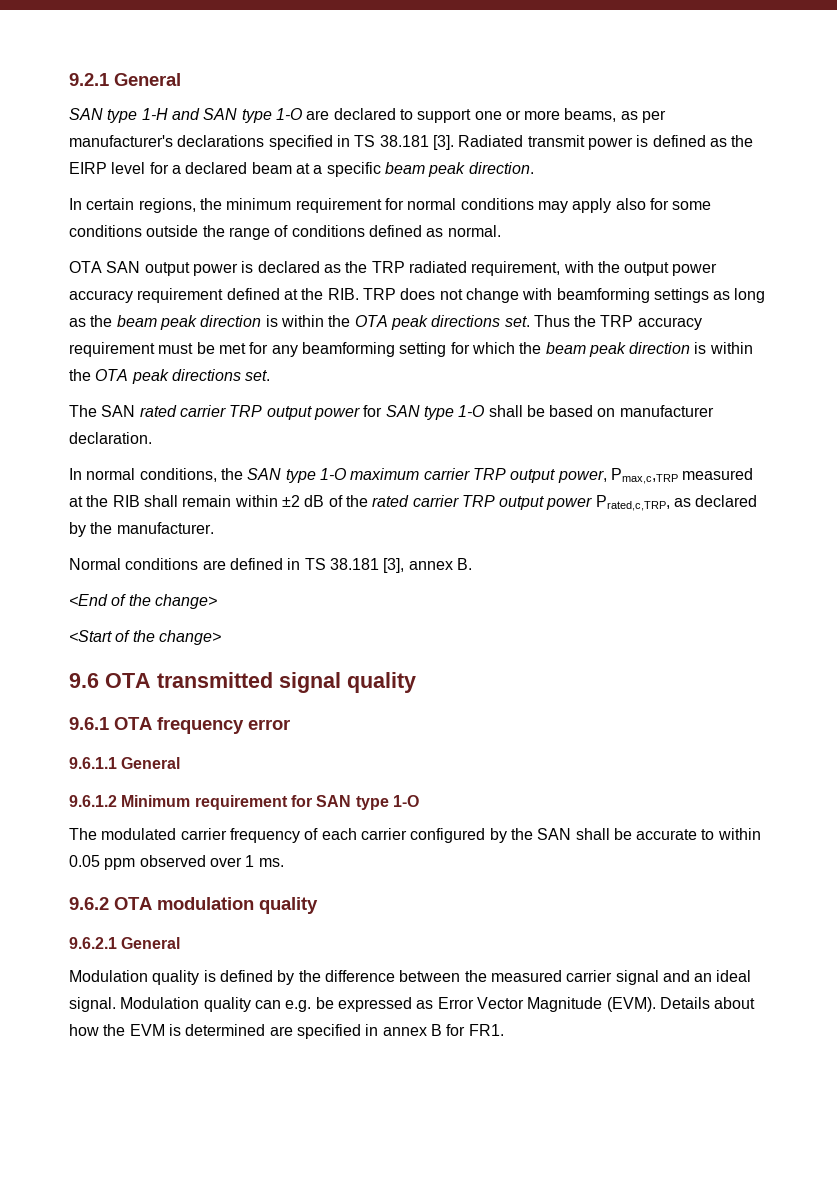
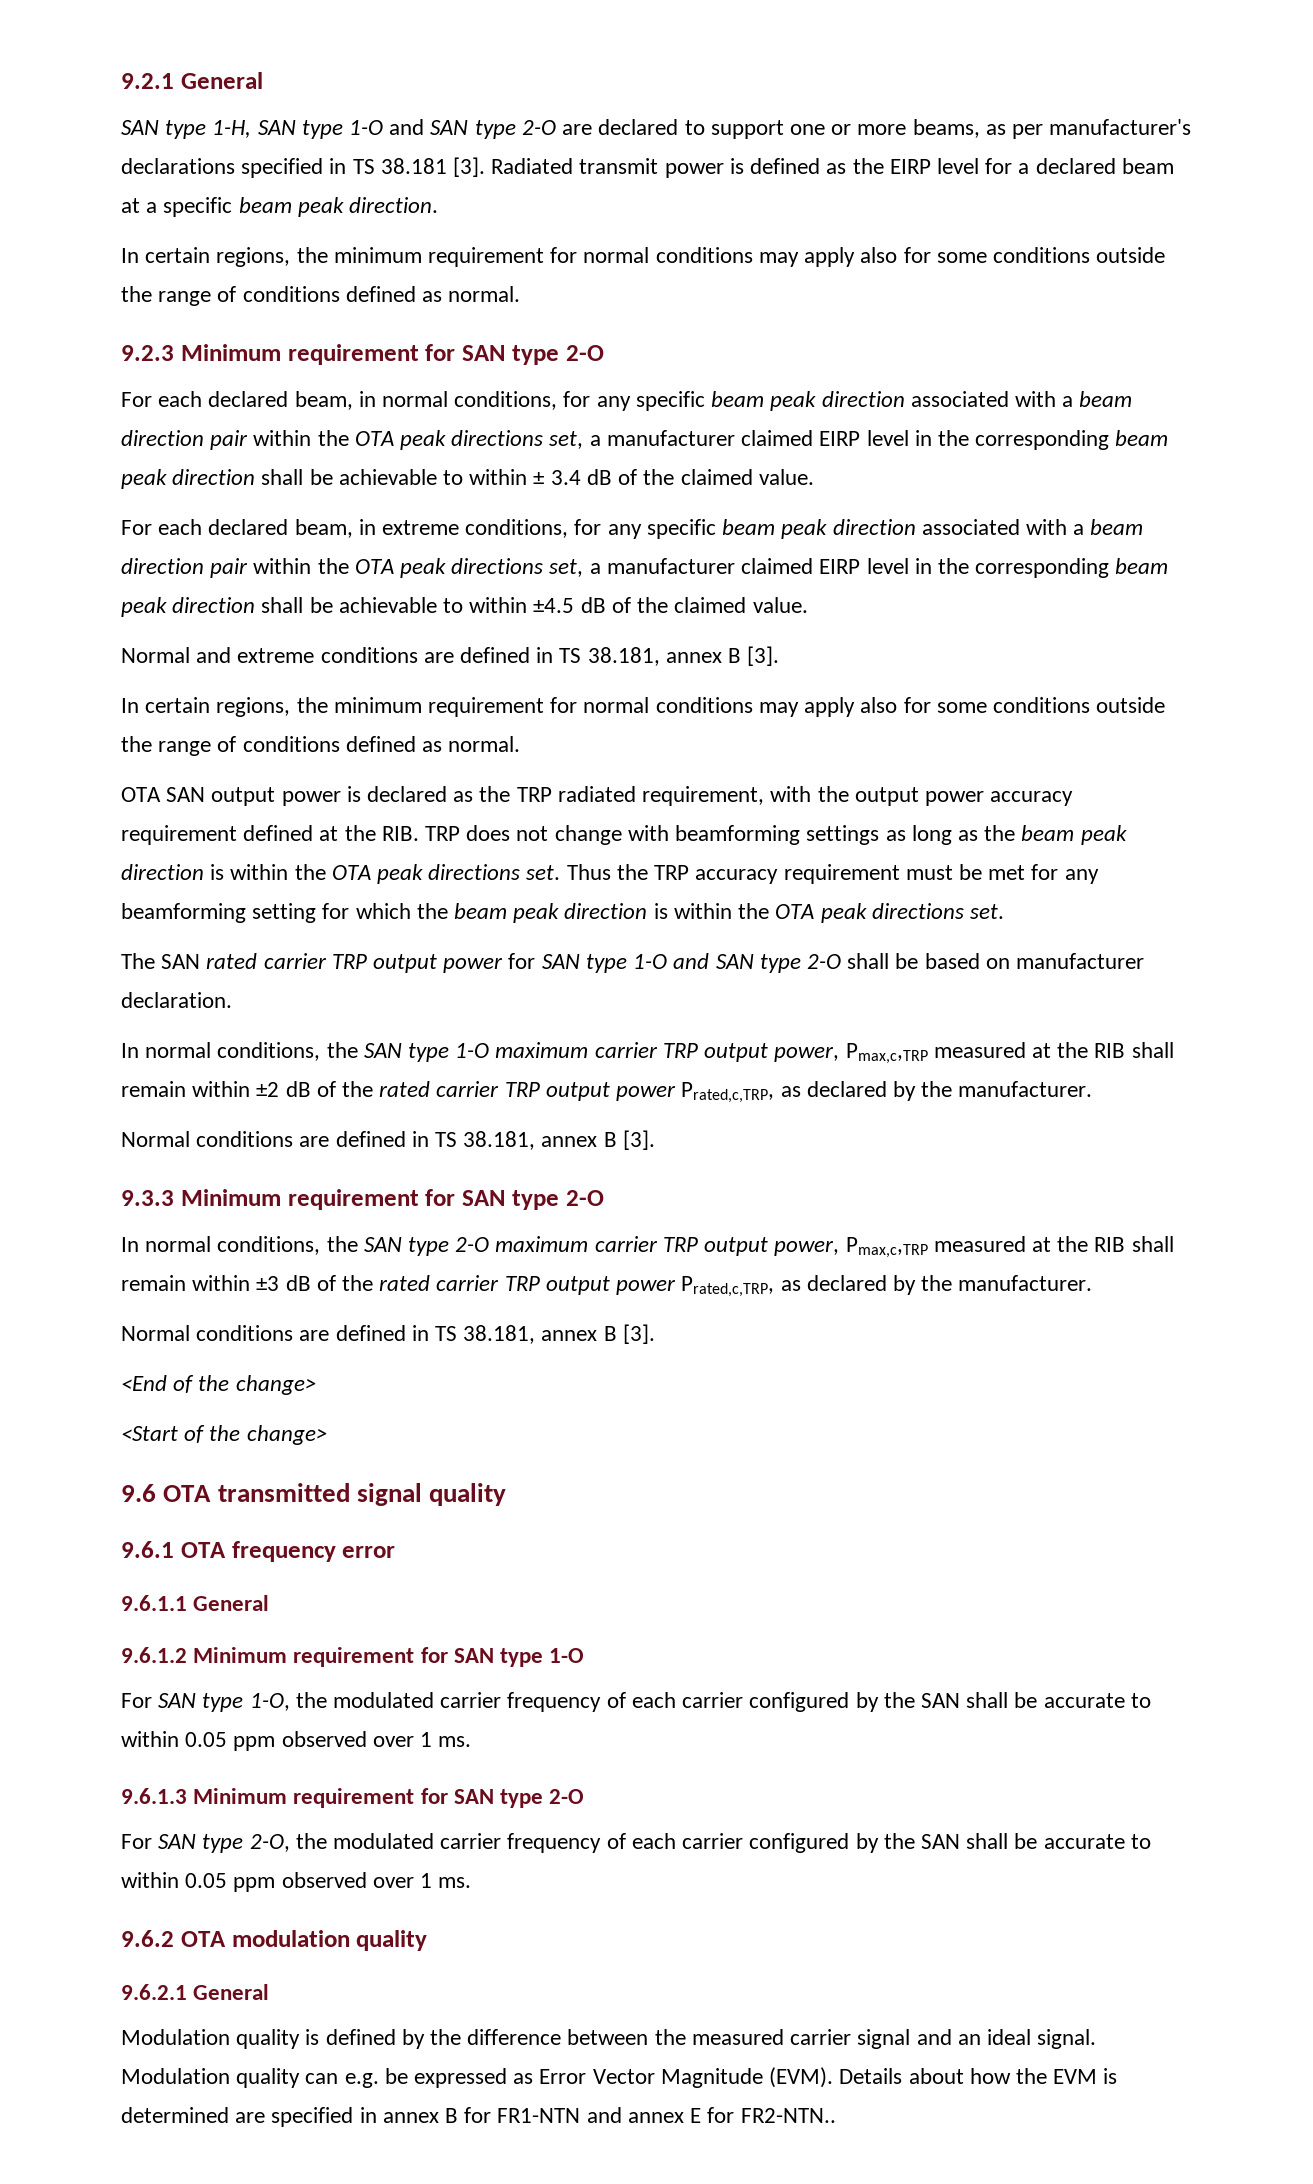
- SAN type 1-H and SAN type 1-O are declared to support one or more beams, as per manufacturer's declarations specified in TS 38.181 [3].
+ SAN type 1-H, SAN type 1-O and SAN type 2-O are declared to support one or more beams, as per manufacturer's declarations specified in TS 38.181 [3].
+ 9.2.3 Minimum requirement for SAN type 2-O
+ For each declared beam, in normal conditions, for any specific beam peak direction associated with a beam direction pair within the OTA peak directions set, a manufacturer claimed EIRP level in the corresponding beam peak direction shall be achievable to within ± 3.4 dB of the claimed value.
+ For each declared beam, in extreme conditions, for any specific beam peak direction associated with a beam direction pair within the OTA peak directions set, a manufacturer claimed EIRP level in the corresponding beam peak direction shall be achievable to within ±4.5 dB of the claimed value.
+ Normal and extreme conditions are defined in TS 38.181, annex B [3].
+ In certain regions, the minimum requirement for normal conditions may apply also for some conditions outside the range of conditions defined as normal.
- The SAN rated carrier TRP output power for SAN type 1-O shall be based on manufacturer declaration.
+ The SAN rated carrier TRP output power for SAN type 1-O and SAN type 2-O shall be based on manufacturer declaration.
  In normal conditions, the SAN type 1-O maximum carrier TRP output power, Pmax,c,TRP measured at the RIB shall remain within ±2 dB of the rated carrier TRP output power Prated,c,TRP, as declared by the manufacturer.
- Normal conditions are defined in TS 38.181 [3], annex B.
+ Normal conditions are defined in TS 38.181, annex B [3].
+ 9.3.3 Minimum requirement for SAN type 2-O
+ In normal conditions, the SAN type 2-O maximum carrier TRP output power, Pmax,c,TRP measured at the RIB shall remain within ±3 dB of the rated carrier TRP output power Prated,c,TRP, as declared by the manufacturer.
+ Normal conditions are defined in TS 38.181, annex B [3].
- The modulated carrier frequency of each carrier configured by the SAN shall be accurate to within 0.05 ppm observed over 1 ms.
+ For SAN type 1-O, the modulated carrier frequency of each carrier configured by the SAN shall be accurate to within 0.05 ppm observed over 1 ms.
+ 9.6.1.3 Minimum requirement for SAN type 2-O
+ For SAN type 2-O, the modulated carrier frequency of each carrier configured by the SAN shall be accurate to within 0.05 ppm observed over 1 ms.
- Details about how the EVM is determined are specified in annex B for FR1.
+ Details about how the EVM is determined are specified in annex B for FR1-NTN and annex E for FR2-NTN..

